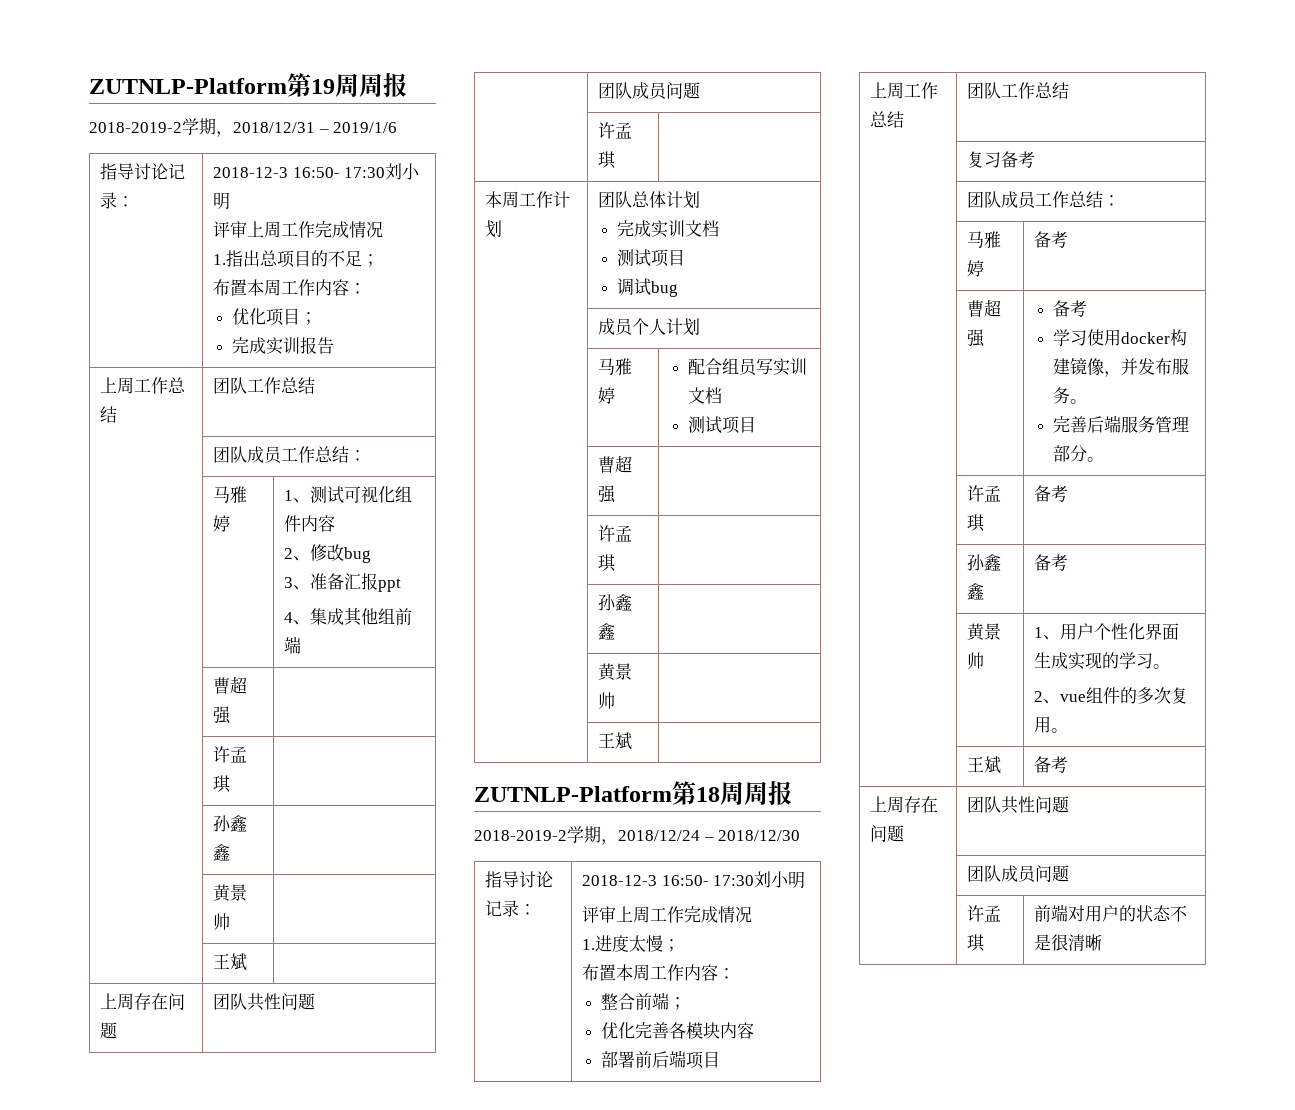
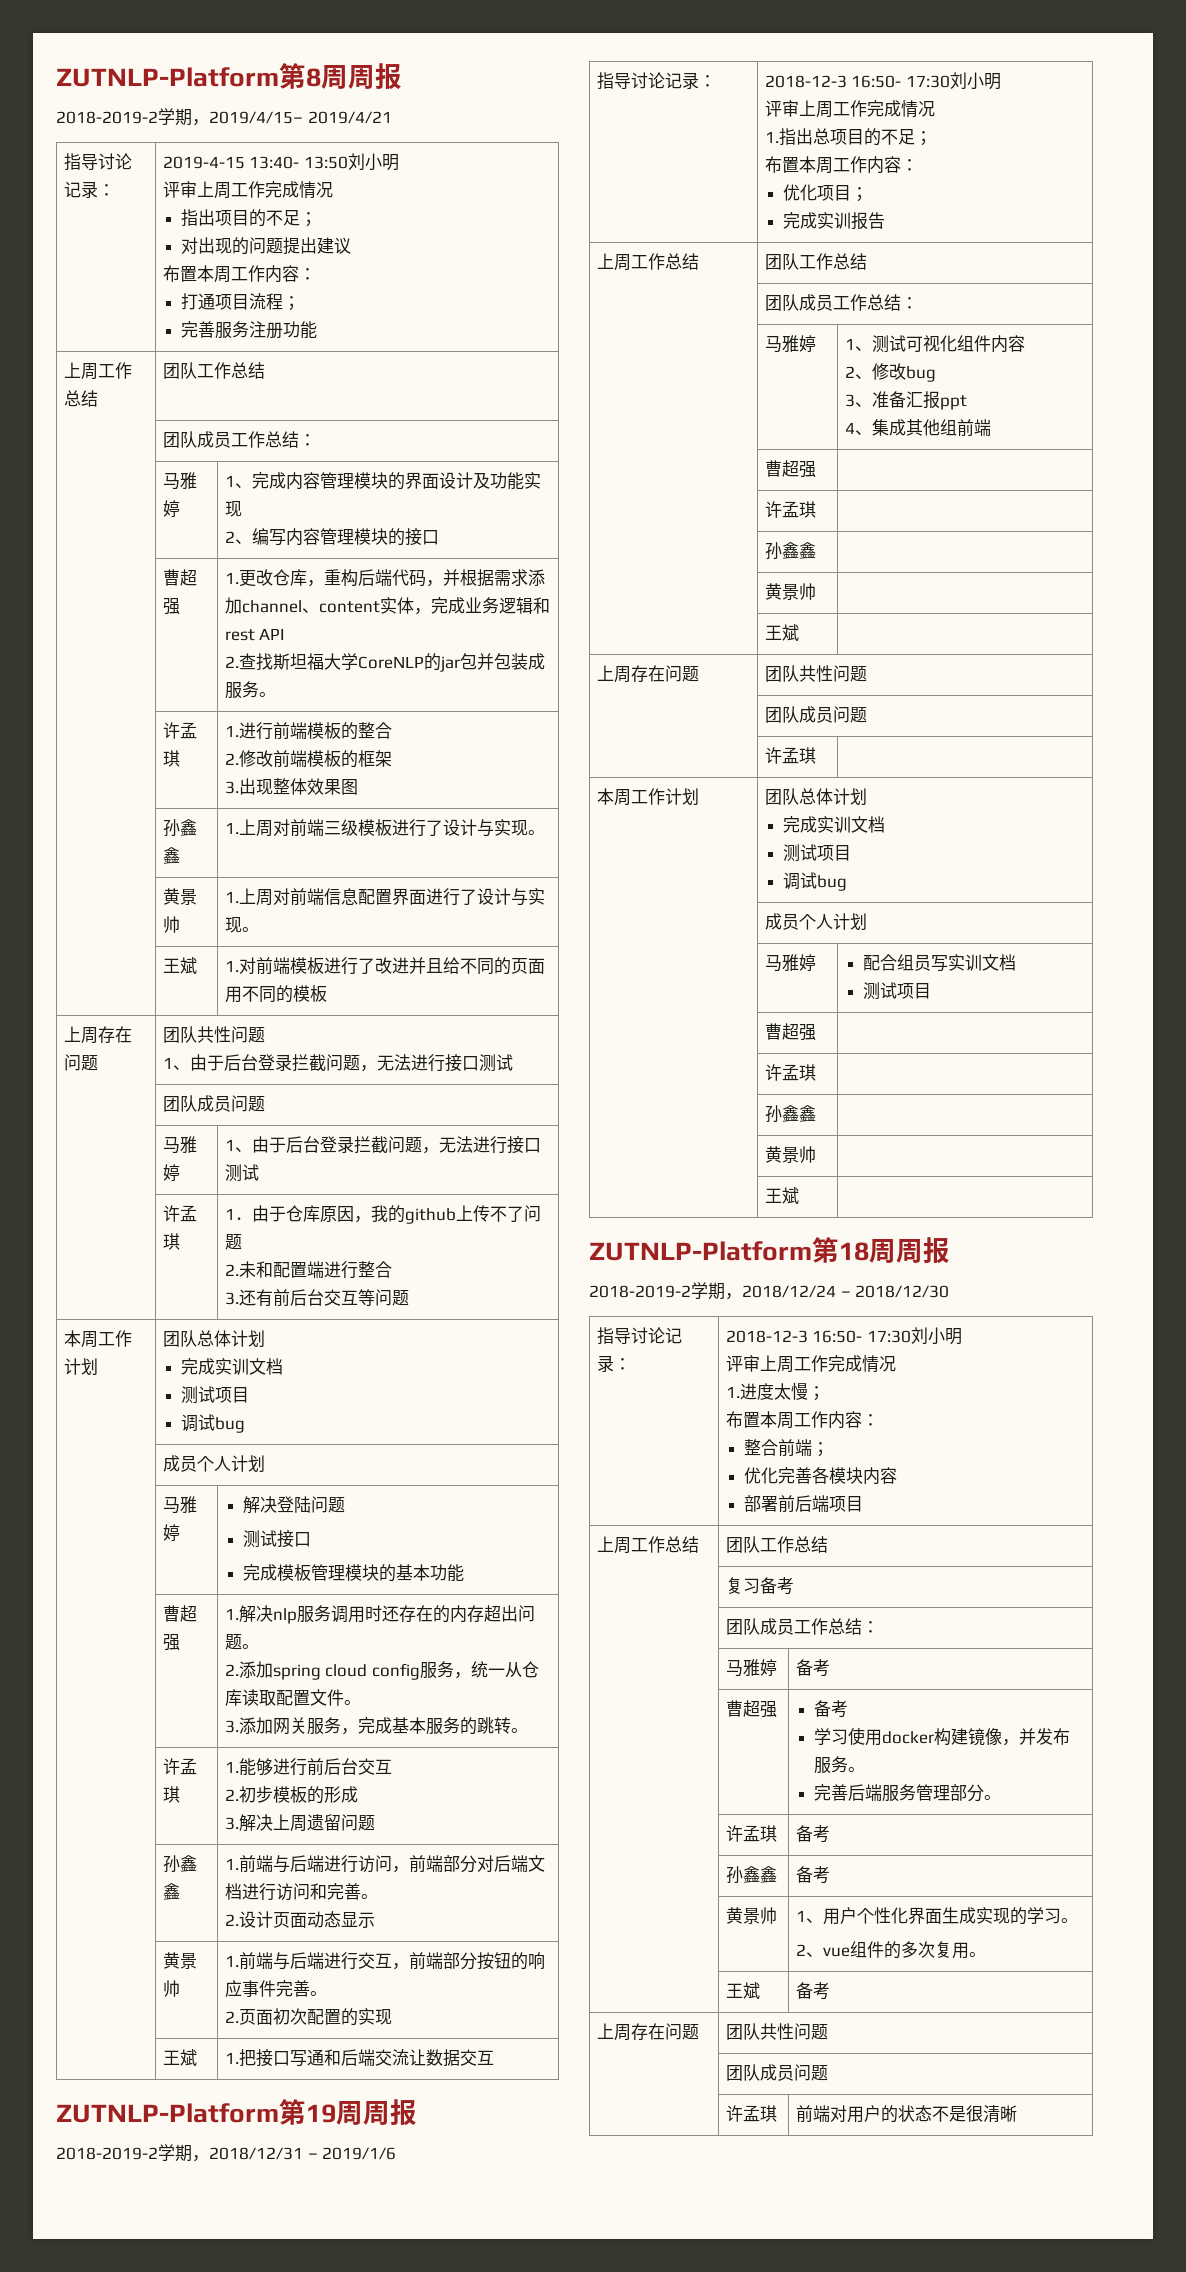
+ ZUTNLP-Platform第8周周报
+ 2018-2019-2学期，2019/4/15– 2019/4/21
+ 指导讨论记录： | 2019-4-15 13:40- 13:50刘小明
+ 评审上周工作完成情况
+ 指出项目的不足；
+ 对出现的问题提出建议
+ 布置本周工作内容：
+ 打通项目流程；
+ 完善服务注册功能
+ 上周工作总结 | 团队工作总结
+ | 团队成员工作总结：
+ | 马雅婷 | 1、完成内容管理模块的界面设计及功能实现
+ 2、编写内容管理模块的接口
+ | 曹超强 | 1.更改仓库，重构后端代码，并根据需求添加channel、content实体，完成业务逻辑和rest API
+ 2.查找斯坦福大学CoreNLP的jar包并包装成服务。
+ | 许孟琪 | 1.进行前端模板的整合
+ 2.修改前端模板的框架
+ 3.出现整体效果图
+ | 孙鑫鑫 | 1.上周对前端三级模板进行了设计与实现。
+ | 黄景帅 | 1.上周对前端信息配置界面进行了设计与实现。
+ | 王斌 | 1.对前端模板进行了改进并且给不同的页面用不同的模板
+ 上周存在问题 | 团队共性问题
+ 1、由于后台登录拦截问题，无法进行接口测试
+ | 团队成员问题
+ | 马雅婷 | 1、由于后台登录拦截问题，无法进行接口测试
+ | 许孟琪 | 1．由于仓库原因，我的github上传不了问题
+ 2.未和配置端进行整合
+ 3.还有前后台交互等问题
+ 本周工作计划 | 团队总体计划
+ 完成实训文档
+ 测试项目
+ 调试bug
+ | 成员个人计划
+ | 马雅婷 | 解决登陆问题
+ 测试接口
+ 完成模板管理模块的基本功能
+ | 曹超强 | 1.解决nlp服务调用时还存在的内存超出问题。
+ 2.添加spring cloud config服务，统一从仓库读取配置文件。
+ 3.添加网关服务，完成基本服务的跳转。
+ | 许孟琪 | 1.能够进行前后台交互
+ 2.初步模板的形成
+ 3.解决上周遗留问题
+ | 孙鑫鑫 | 1.前端与后端进行访问，前端部分对后端文档进行访问和完善。
+ 2.设计页面动态显示
+ | 黄景帅 | 1.前端与后端进行交互，前端部分按钮的响应事件完善。
+ 2.页面初次配置的实现
+ | 王斌 | 1.把接口写通和后端交流让数据交互

